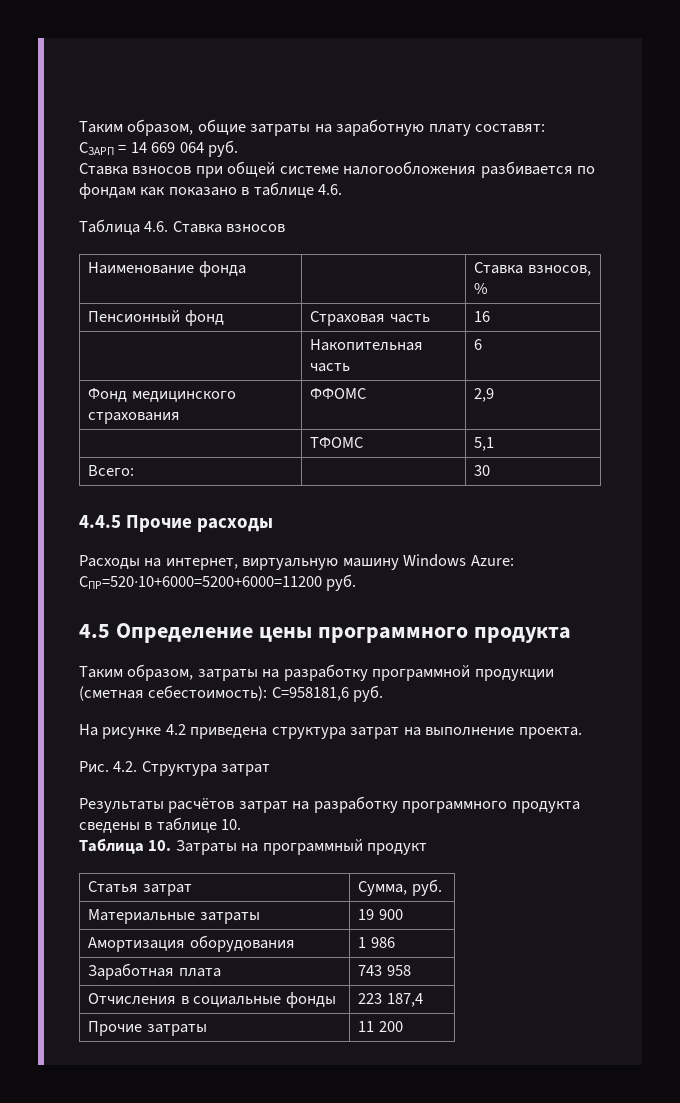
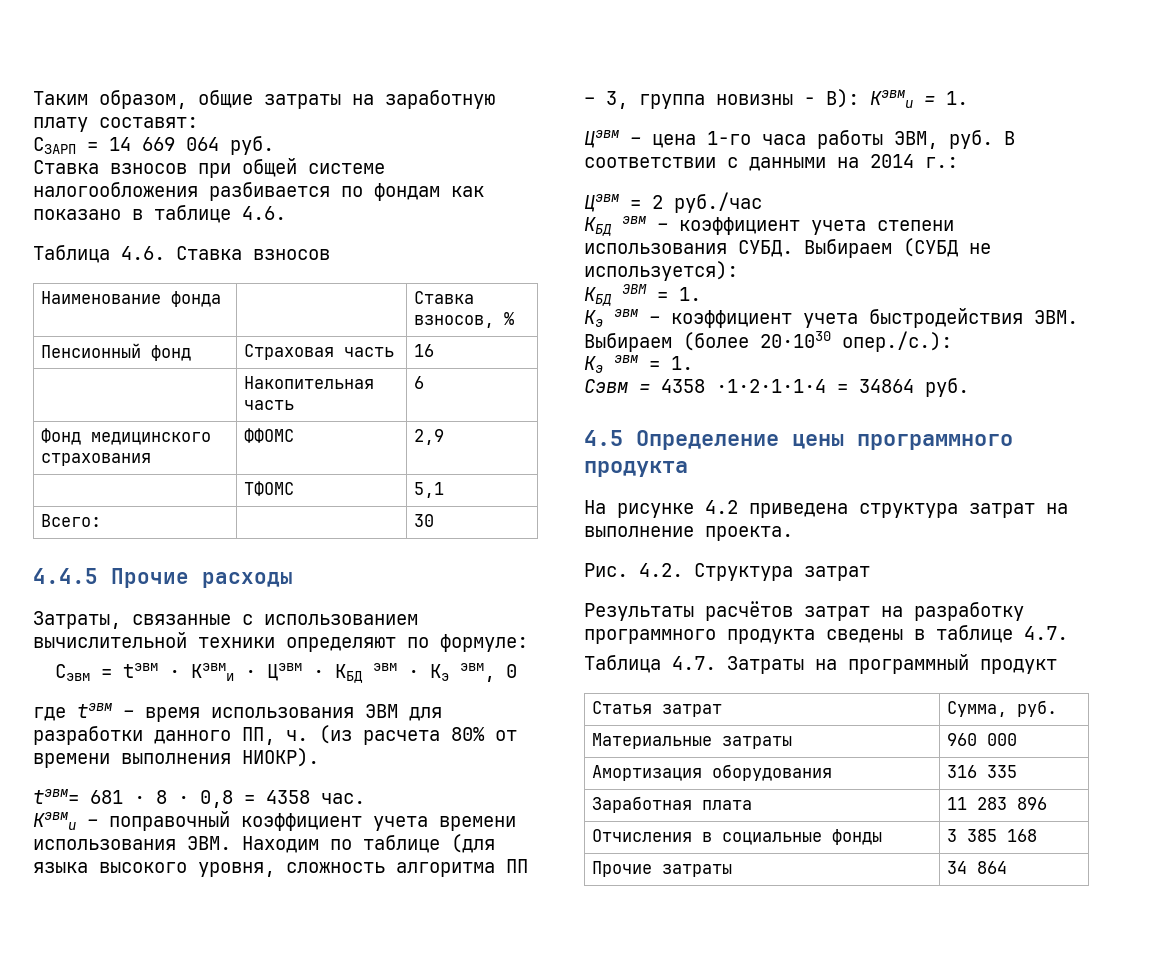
- Расходы на интернет, виртуальную машину Windows Azure: CПР=520·10+6000=5200+6000=11200 руб.
+ Затраты, связанные с использованием вычислительной техники определяют по формуле:
+ Сэвм = tэвм ∙ Кэвми ∙ Цэвм ∙ КБД эвм ∙ Кэ эвм, 0
+ где tэвм – время использования ЭВМ для разработки данного ПП, ч. (из расчета 80% от времени выполнения НИОКР).
+ tэвм= 681 ∙ 8 ∙ 0,8 = 4358 час.
+ Кэвми – поправочный коэффициент учета времени использования ЭВМ. Находим по таблице (для языка высокого уровня, сложность алгоритма ПП – 3, группа новизны - В): Кэвми = 1.
+ Цэвм – цена 1-го часа работы ЭВМ, руб. В соответствии с данными на 2014 г.:
+ Цэвм = 2 руб./час
+ КБД эвм – коэффициент учета степени использования СУБД. Выбираем (СУБД не используется):
+ КБД ЭВМ = 1.
+ Кэ эвм – коэффициент учета быстродействия ЭВМ. Выбираем (более 20∙1030 опер./с.):
+ Кэ эвм = 1.
+ Сэвм = 4358 ∙1∙2∙1∙1∙4 = 34864 руб.
- Таким образом, затраты на разработку программной продукции (сметная себестоимость): C=958181,6 руб.
- Результаты расчётов затрат на разработку программного продукта сведены в таблице 10.
- Таблица 10. Затраты на программный продукт
+ Результаты расчётов затрат на разработку программного продукта сведены в таблице 4.7.
+ Таблица 4.7. Затраты на программный продукт
- Материальные затраты | 19 900
+ Материальные затраты | 960 000
- Амортизация оборудования | 1 986
+ Амортизация оборудования | 316 335
- Заработная плата | 743 958
+ Заработная плата | 11 283 896
- Отчисления в социальные фонды | 223 187,4
+ Отчисления в социальные фонды | 3 385 168
- Прочие затраты | 11 200
+ Прочие затраты | 34 864

